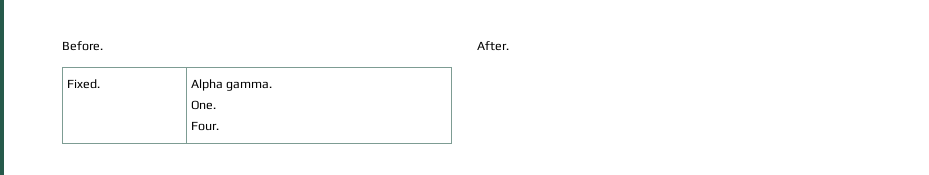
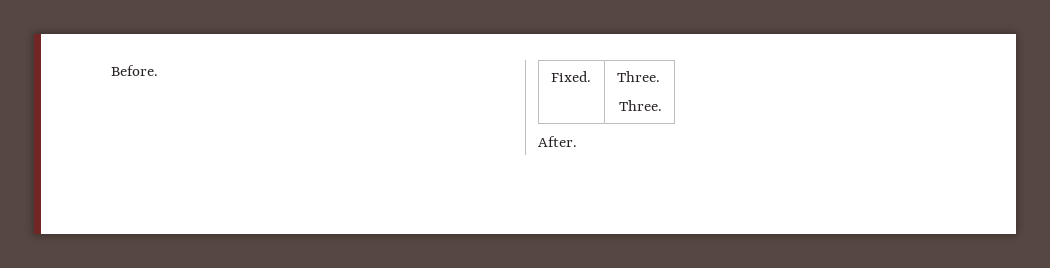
- Fixed. | Alpha gamma.
- One.
- Four.
+ Fixed. | Three.
+ Three.

